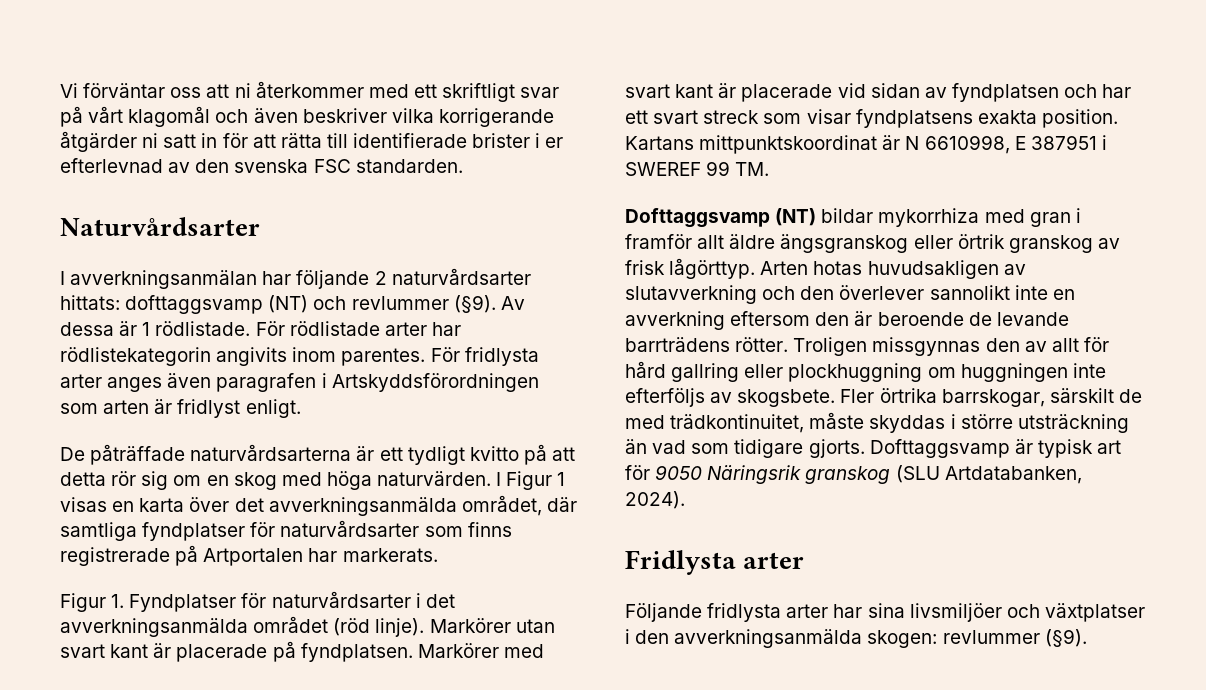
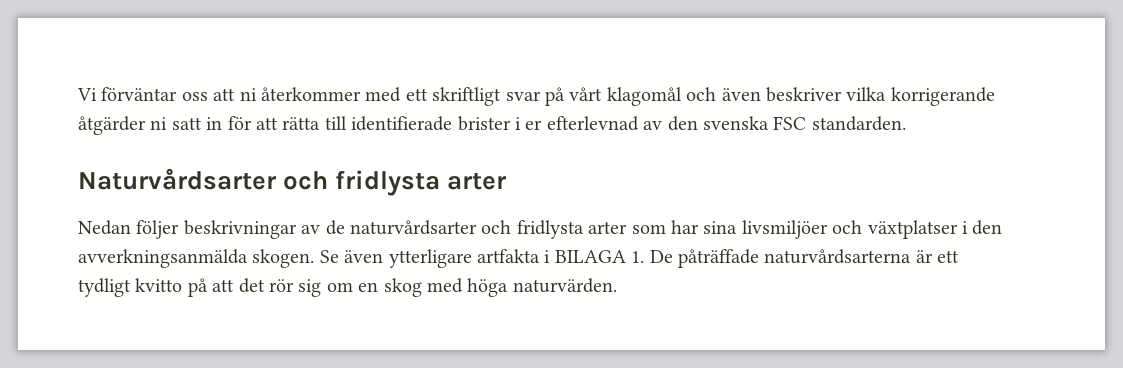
- Naturvårdsarter
- I avverkningsanmälan har följande 2 naturvårdsarter hittats: dofttaggsvamp (NT) och revlummer (§9). Av dessa är 1 rödlistade. För rödlistade arter har rödlistekategorin angivits inom parentes. För fridlysta arter anges även paragrafen i Artskyddsförordningen som arten är fridlyst enligt.
- De påträffade naturvårdsarterna är ett tydligt kvitto på att detta rör sig om en skog med höga naturvärden. I Figur 1 visas en karta över det avverkningsanmälda området, där samtliga fyndplatser för naturvårdsarter som finns registrerade på Artportalen har markerats.
- Figur 1. Fyndplatser för naturvårdsarter i det avverkningsanmälda området (röd linje). Markörer utan svart kant är placerade på fyndplatsen. Markörer med svart kant är placerade vid sidan av fyndplatsen och har ett svart streck som visar fyndplatsens exakta position. Kartans mittpunktskoordinat är N 6610998, E 387951 i SWEREF 99 TM.
- Dofttaggsvamp (NT) bildar mykorrhiza med gran i framför allt äldre ängsgranskog eller örtrik granskog av frisk lågörttyp. Arten hotas huvudsakligen av slutavverkning och den överlever sannolikt inte en avverkning eftersom den är beroende de levande barrträdens rötter. Troligen missgynnas den av allt för hård gallring eller plockhuggning om huggningen inte efterföljs av skogsbete. Fler örtrika barrskogar, särskilt de med trädkontinuitet, måste skyddas i större utsträckning än vad som tidigare gjorts. Dofttaggsvamp är typisk art för 9050 Näringsrik granskog (SLU Artdatabanken, 2024).
- Fridlysta arter
- Följande fridlysta arter har sina livsmiljöer och växtplatser i den avverkningsanmälda skogen: revlummer (§9).
+ Naturvårdsarter och fridlysta arter
+ Nedan följer beskrivningar av de naturvårdsarter och fridlysta arter som har sina livsmiljöer och växtplatser i den avverkningsanmälda skogen. Se även ytterligare artfakta i BILAGA 1. De påträffade naturvårdsarterna är ett tydligt kvitto på att det rör sig om en skog med höga naturvärden.

